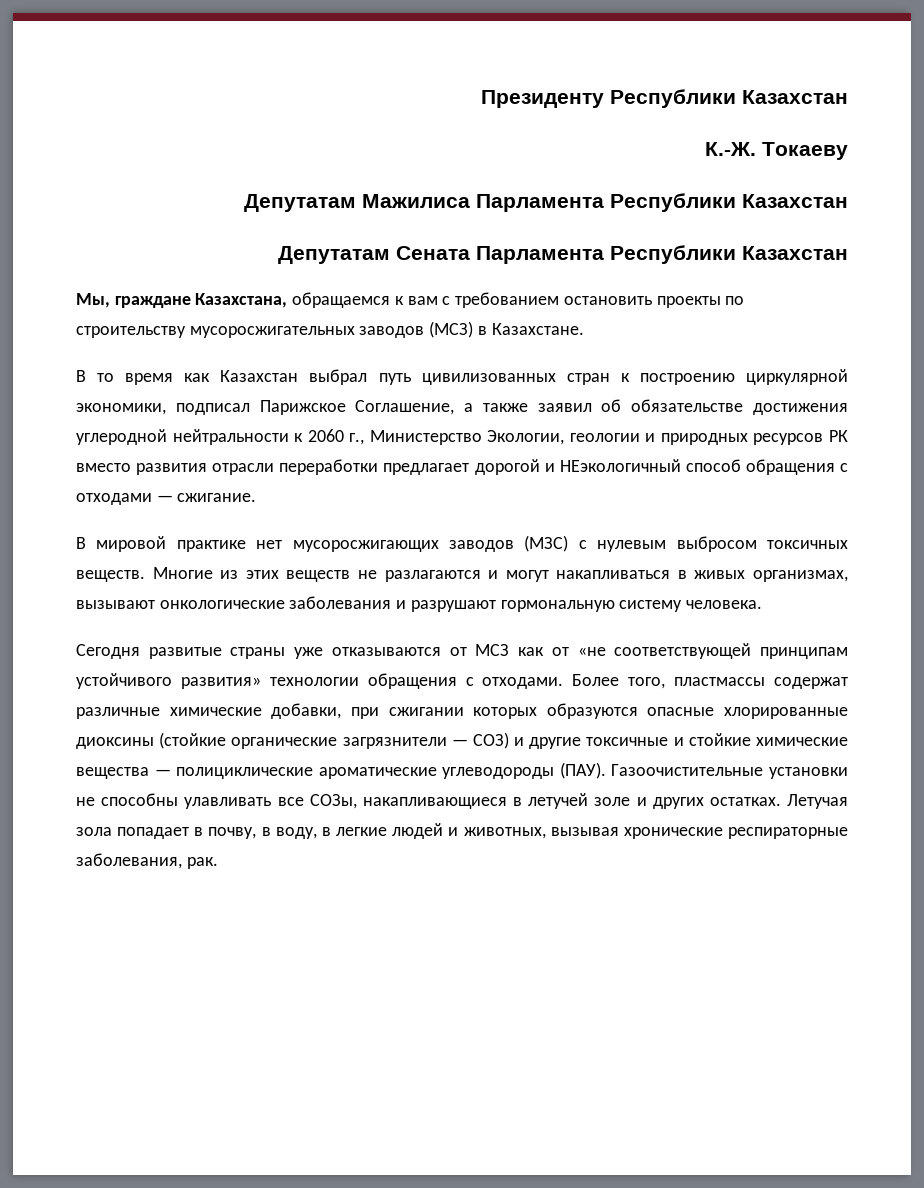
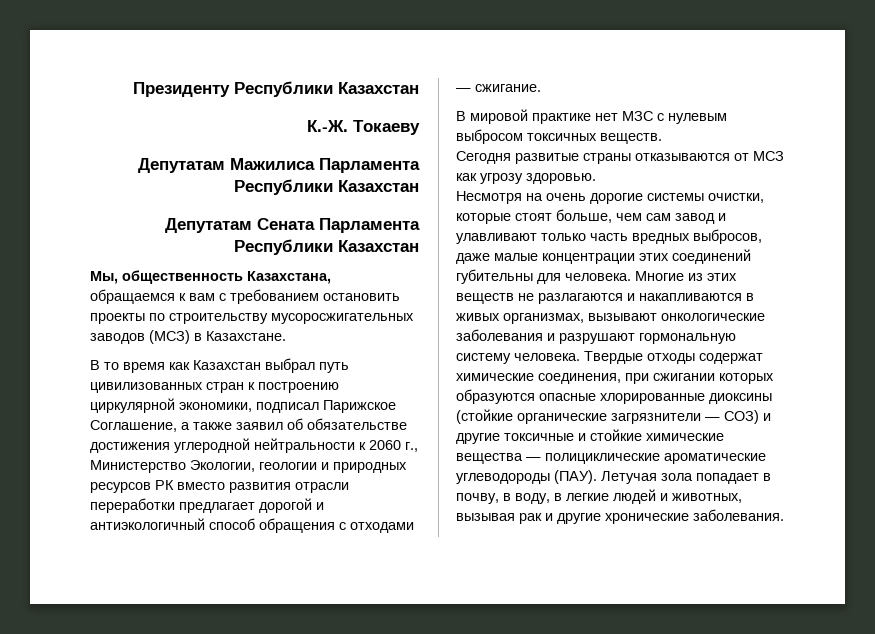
- Мы, граждане Казахстана, обращаемся к вам с требованием остановить проекты по строительству мусоросжигательных заводов (МСЗ) в Казахстане.
+ Мы, общественность Казахстана, обращаемся к вам с требованием остановить проекты по строительству мусоросжигательных заводов (МСЗ) в Казахстане.
- В то время как Казахстан выбрал путь цивилизованных стран к построению циркулярной экономики, подписал Парижское Соглашение, а также заявил об обязательстве достижения углеродной нейтральности к 2060 г., Министерство Экологии, геологии и природных ресурсов РК вместо развития отрасли переработки предлагает дорогой и НЕэкологичный способ обращения с отходами — сжигание.
+ В то время как Казахстан выбрал путь цивилизованных стран к построению циркулярной экономики, подписал Парижское Соглашение, а также заявил об обязательстве достижения углеродной нейтральности к 2060 г., Министерство Экологии, геологии и природных ресурсов РК вместо развития отрасли переработки предлагает дорогой и антиэкологичный способ обращения с отходами — сжигание.
- В мировой практике нет мусоросжигающих заводов (МЗС) с нулевым выбросом токсичных веществ.
+ В мировой практике нет МЗС с нулевым выбросом токсичных веществ.
+ Сегодня развитые страны отказываются от МСЗ как угрозу здоровью.
+ Несмотря на очень дорогие системы очистки, которые стоят больше, чем сам завод и улавливают только часть вредных выбросов, даже малые концентрации этих соединений губительны для человека.
- Многие из этих веществ не разлагаются и могут накапливаться в живых организмах, вызывают онкологические заболевания и разрушают гормональную систему человека.
- Сегодня развитые страны уже отказываются от МСЗ как от «не соответствующей принципам устойчивого развития» технологии обращения с отходами. Более того, пластмассы содержат различные химические добавки, при сжигании которых образуются опасные хлорированные диоксины (стойкие органические загрязнители — СОЗ) и другие токсичные и стойкие химические вещества — полициклические ароматические углеводороды (ПАУ).
+ Многие из этих веществ не разлагаются и накапливаются в живых организмах, вызывают онкологические заболевания и разрушают гормональную систему человека. Твердые отходы содержат химические соединения, при сжигании которых образуются опасные хлорированные диоксины (стойкие органические загрязнители — СОЗ) и другие токсичные и стойкие химические вещества — полициклические ароматические углеводороды (ПАУ).
- Газоочистительные установки не способны улавливать все СОЗы, накапливающиеся в летучей золе и других остатках.
- Летучая зола попадает в почву, в воду, в легкие людей и животных, вызывая хронические респираторные заболевания, рак.
+ Летучая зола попадает в почву, в воду, в легкие людей и животных, вызывая рак и другие хронические заболевания.

